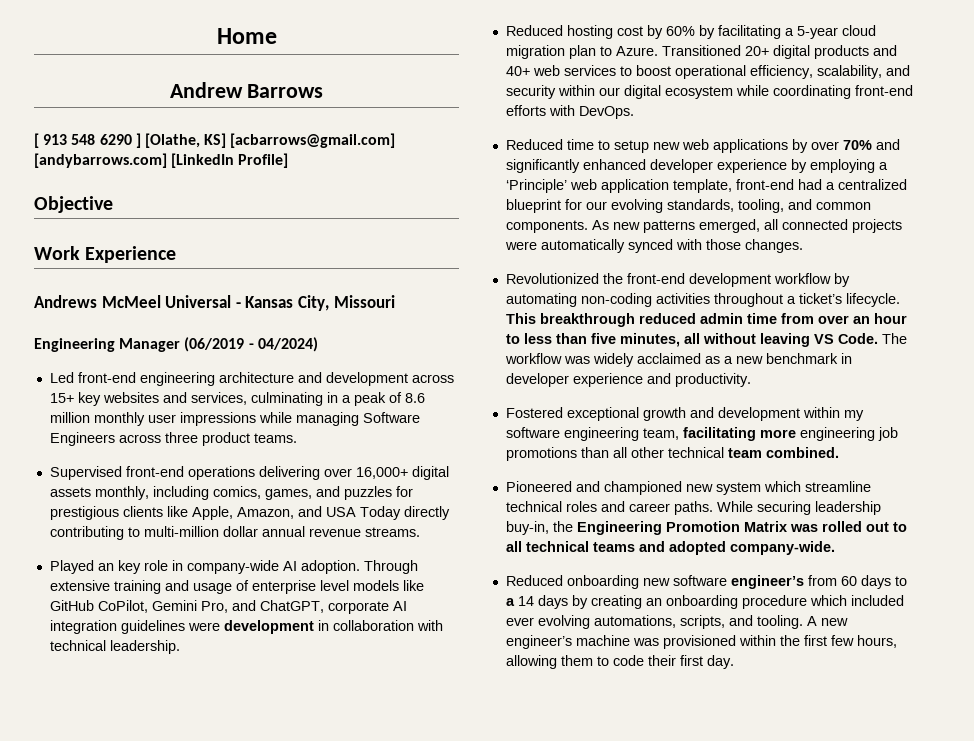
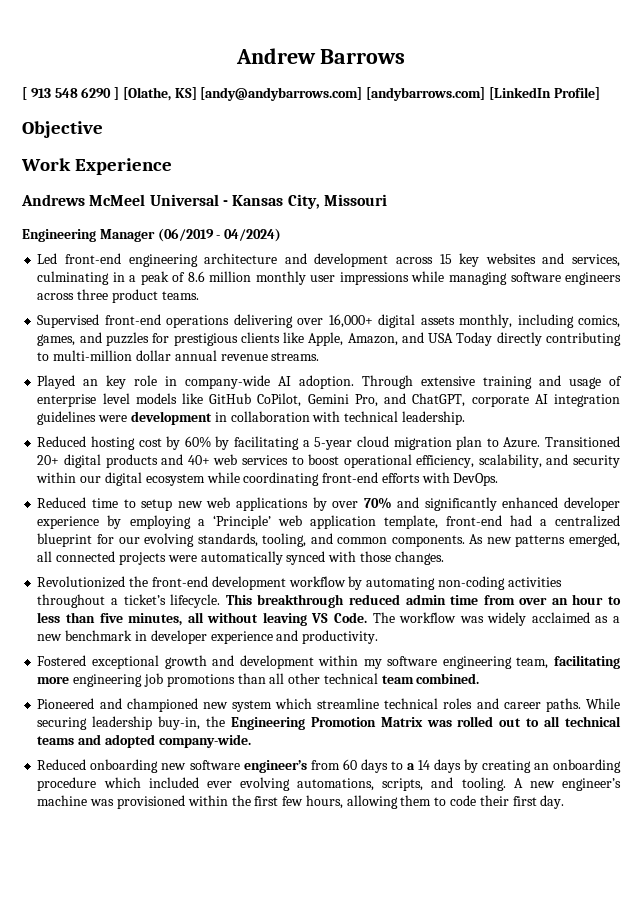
- Home
- [ 913 548 6290 ] [Olathe, KS] [acbarrows@gmail.com] [andybarrows.com] [LinkedIn Profile]
+ [ 913 548 6290 ] [Olathe, KS] [andy@andybarrows.com] [andybarrows.com] [LinkedIn Profile]
- Led front-end engineering architecture and development across 15+ key websites and services, culminating in a peak of 8.6 million monthly user impressions while managing Software Engineers across three product teams.
+ Led front-end engineering architecture and development across 15 key websites and services, culminating in a peak of 8.6 million monthly user impressions while managing software engineers across three product teams.

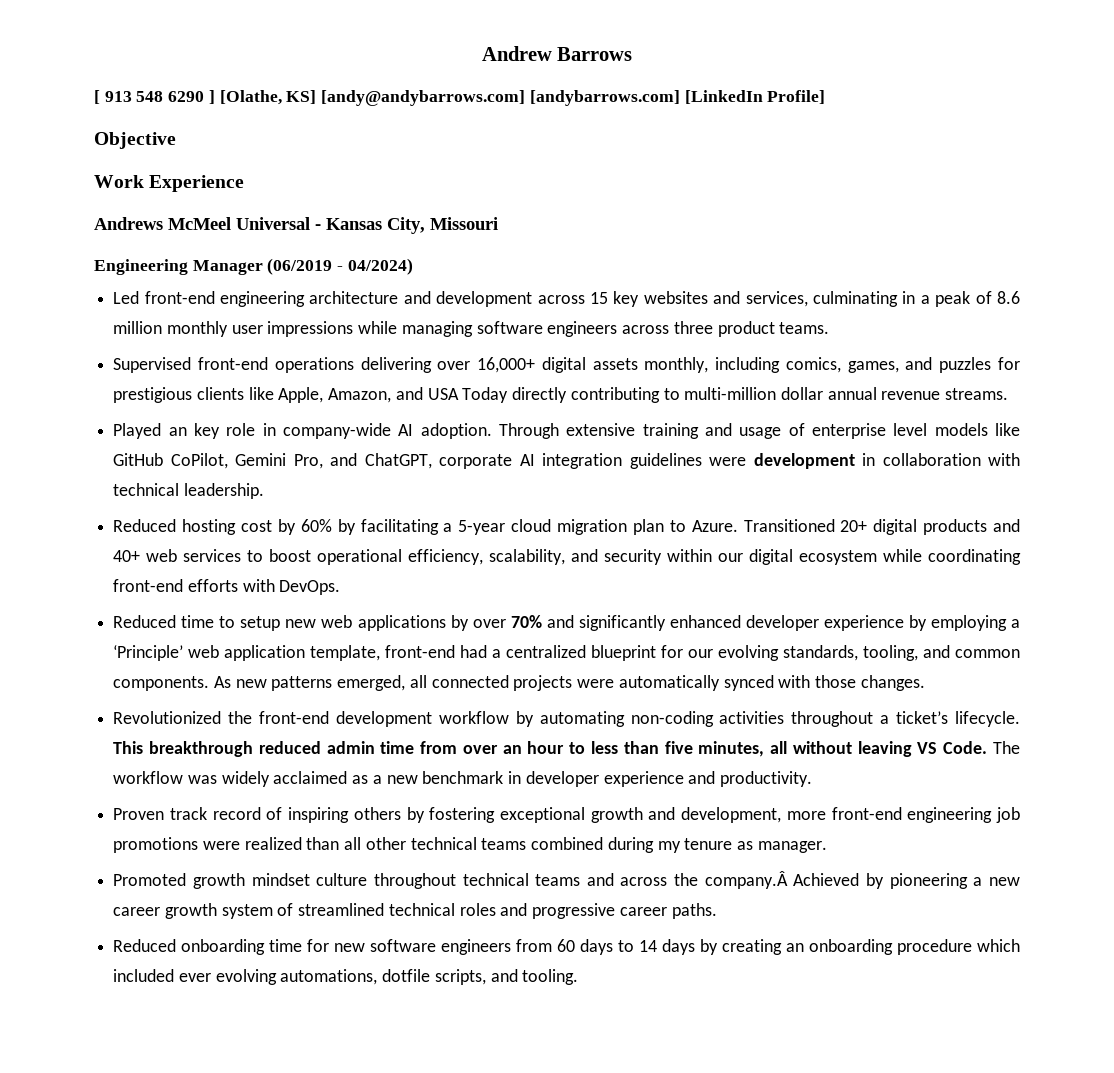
- Fostered exceptional growth and development within my software engineering team, facilitating more engineering job promotions than all other technical team combined.
- Pioneered and championed new system which streamline technical roles and career paths. While securing leadership buy-in, the Engineering Promotion Matrix was rolled out to all technical teams and adopted company-wide.
+ Proven track record of inspiring others by fostering exceptional growth and development, more front-end engineering job promotions were realized than all other technical teams combined during my tenure as manager.
+ Promoted growth mindset culture throughout technical teams and across the company.Â Achieved by pioneering a new career growth system of streamlined technical roles and progressive career paths.
- Reduced onboarding new software engineer’s from 60 days to a 14 days by creating an onboarding procedure which included ever evolving automations, scripts, and tooling. A new engineer’s machine was provisioned within the first few hours, allowing them to code their first day.
+ Reduced onboarding time for new software engineers from 60 days to 14 days by creating an onboarding procedure which included ever evolving automations, dotfile scripts, and tooling.

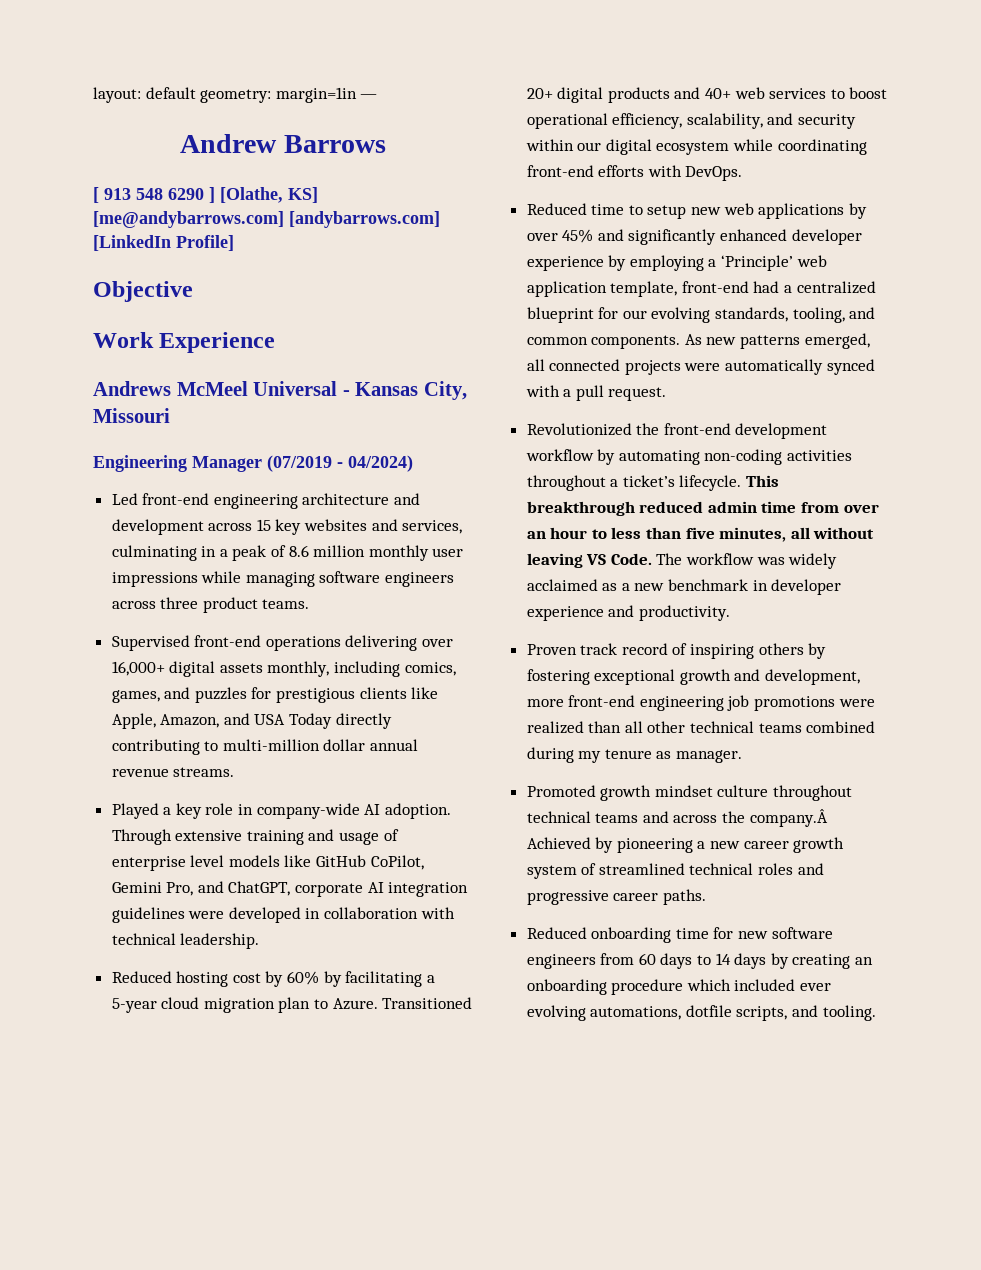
+ layout: default geometry: margin=1in —
- [ 913 548 6290 ] [Olathe, KS] [andy@andybarrows.com] [andybarrows.com] [LinkedIn Profile]
+ [ 913 548 6290 ] [Olathe, KS] [me@andybarrows.com] [andybarrows.com] [LinkedIn Profile]
- Engineering Manager (06/2019 - 04/2024)
+ Engineering Manager (07/2019 - 04/2024)
- Played an key role in company-wide AI adoption.
+ Played a key role in company-wide AI adoption.
- Through extensive training and usage of enterprise level models like GitHub CoPilot, Gemini Pro, and ChatGPT, corporate AI integration guidelines were development in collaboration with technical leadership.
+ Through extensive training and usage of enterprise level models like GitHub CoPilot, Gemini Pro, and ChatGPT, corporate AI integration guidelines were developed in collaboration with technical leadership.
- Reduced time to setup new web applications by over 70% and significantly enhanced developer experience by employing a ‘Principle’ web application template, front-end had a centralized blueprint for our evolving standards, tooling, and common components.
+ Reduced time to setup new web applications by over 45% and significantly enhanced developer experience by employing a ‘Principle’ web application template, front-end had a centralized blueprint for our evolving standards, tooling, and common components.
- As new patterns emerged, all connected projects were automatically synced with those changes.
+ As new patterns emerged, all connected projects were automatically synced with a pull request.

